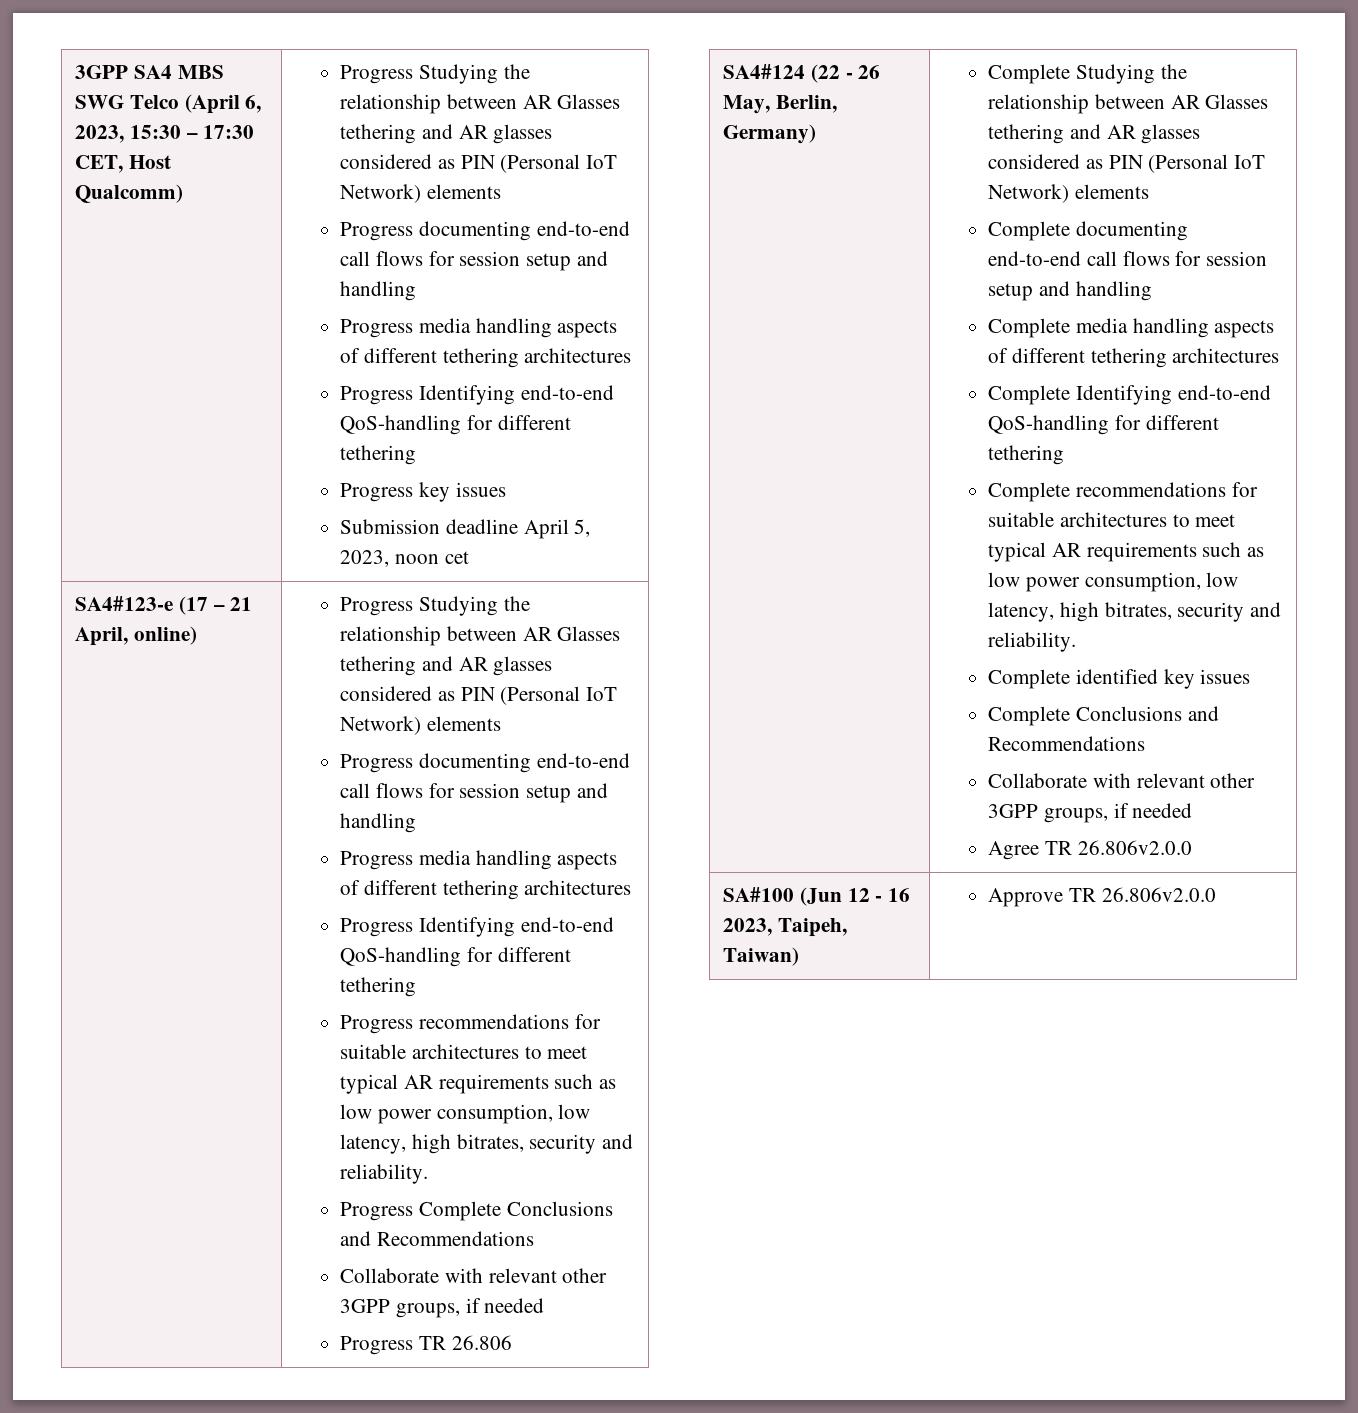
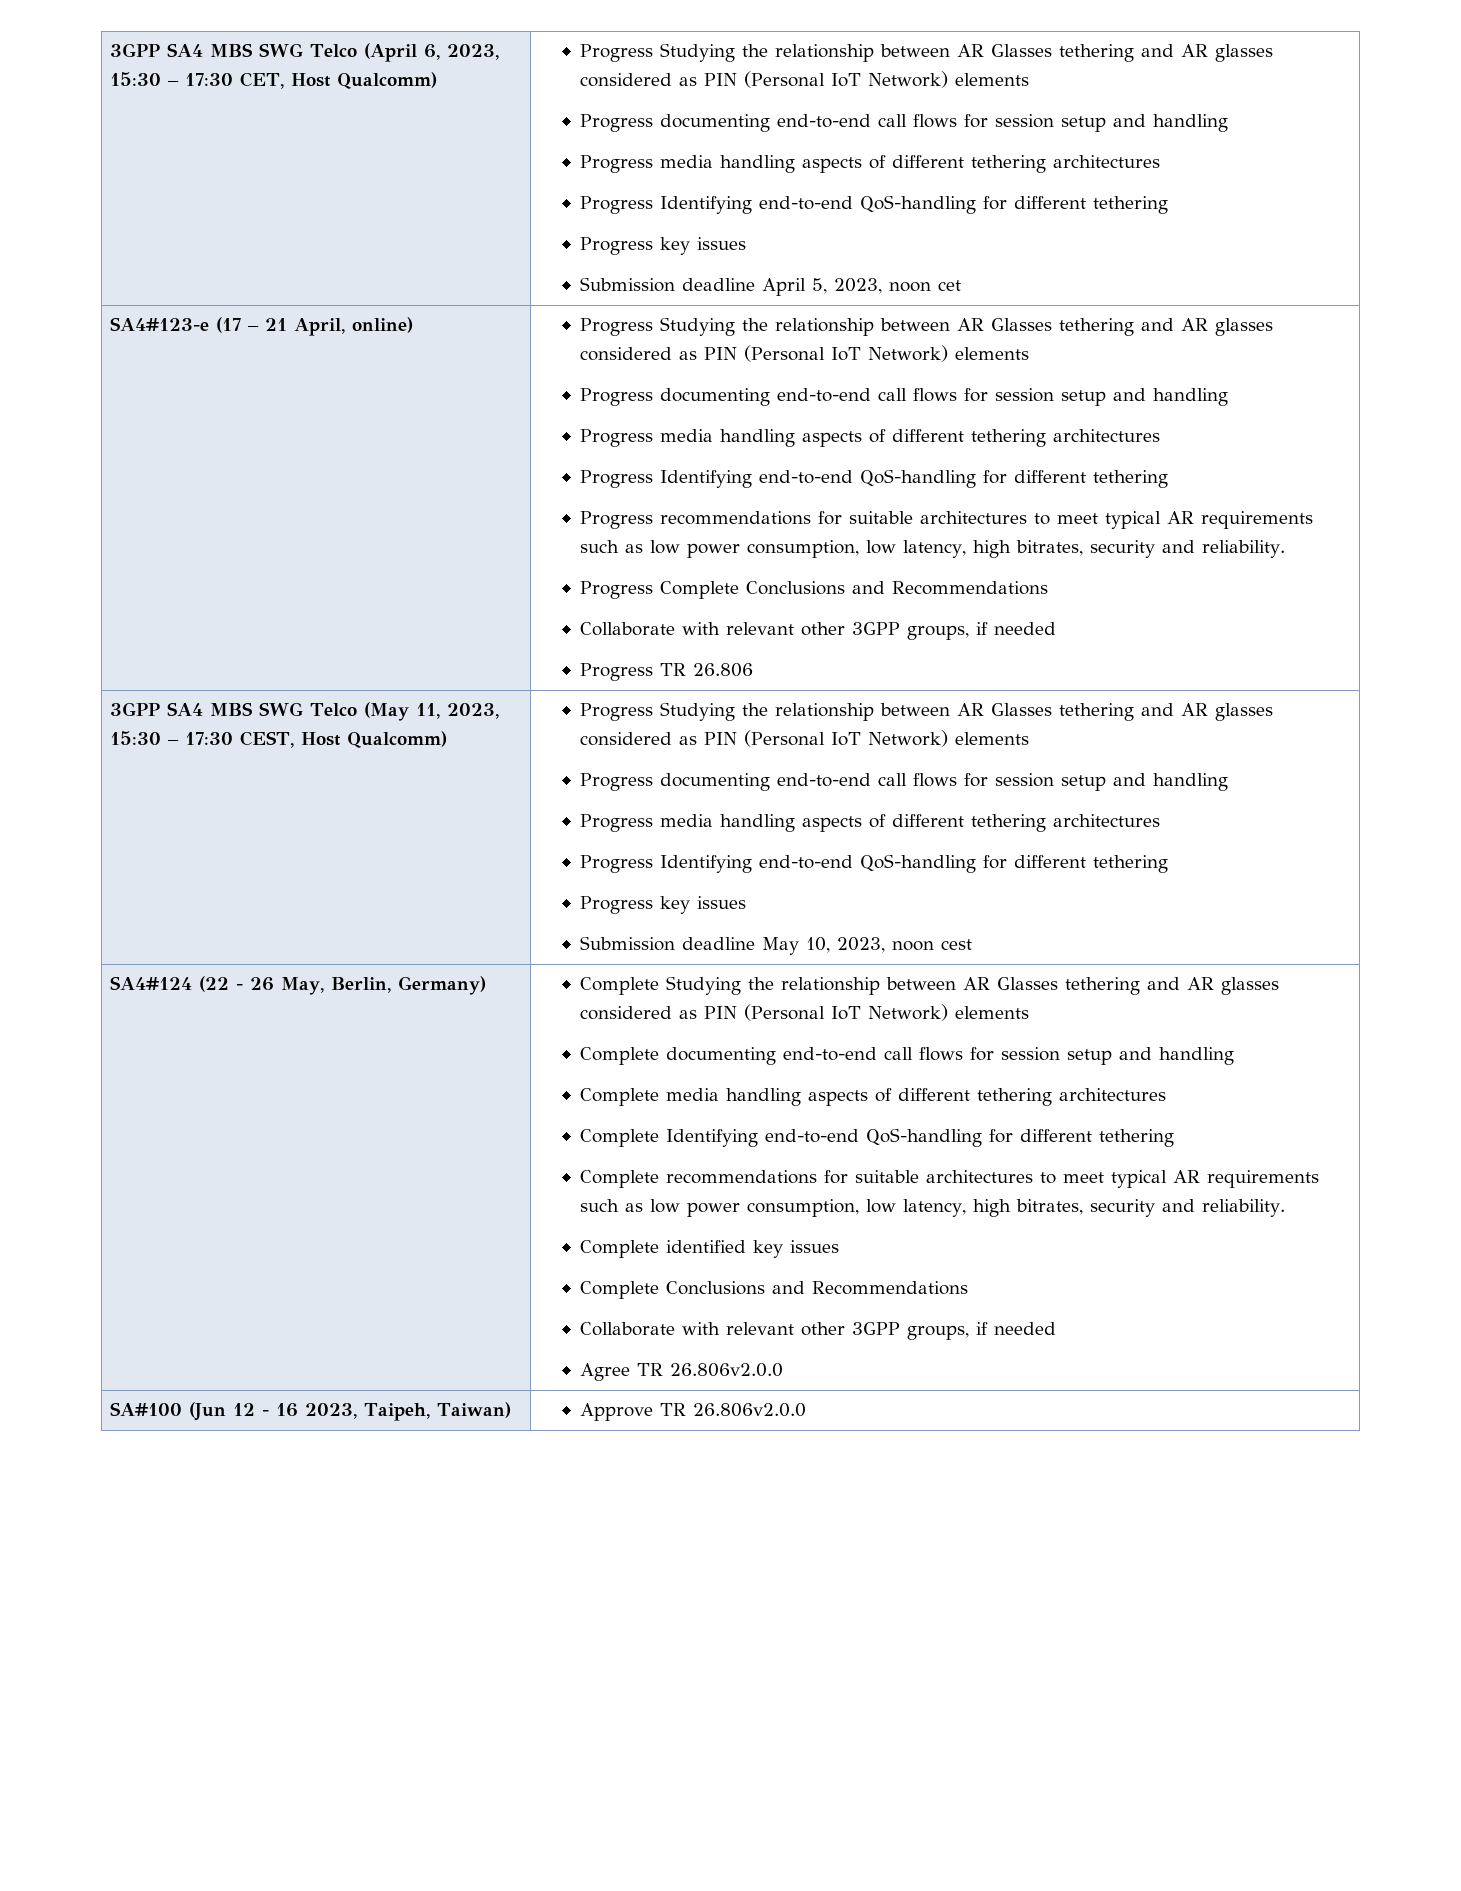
+ 3GPP SA4 MBS SWG Telco (May 11, 2023, 15:30 – 17:30 CEST, Host Qualcomm) | Progress Studying the relationship between AR Glasses tethering and AR glasses considered as PIN (Personal IoT Network) elements
+ Progress documenting end-to-end call flows for session setup and handling
+ Progress media handling aspects of different tethering architectures
+ Progress Identifying end-to-end QoS-handling for different tethering
+ Progress key issues
+ Submission deadline May 10, 2023, noon cest

